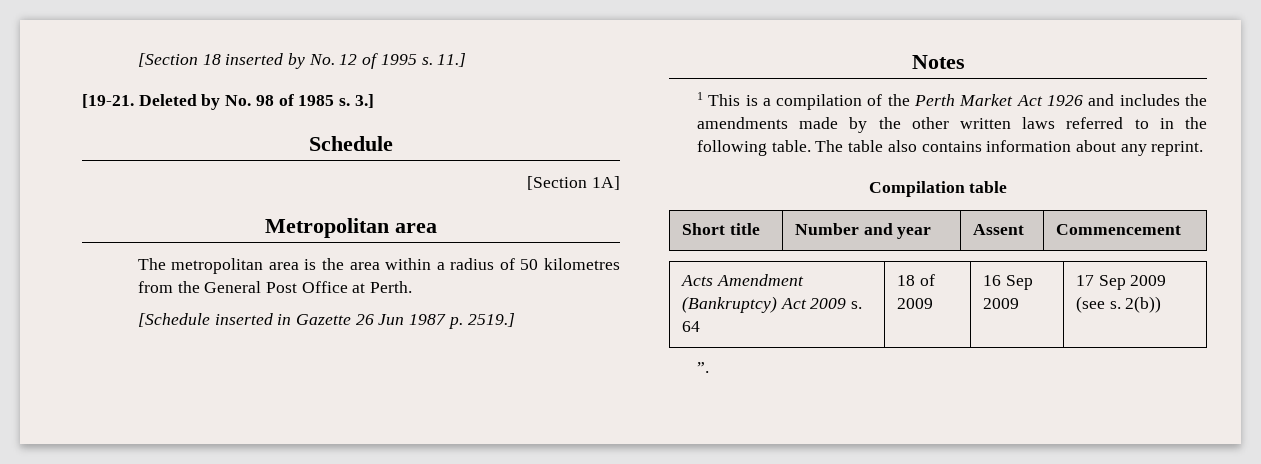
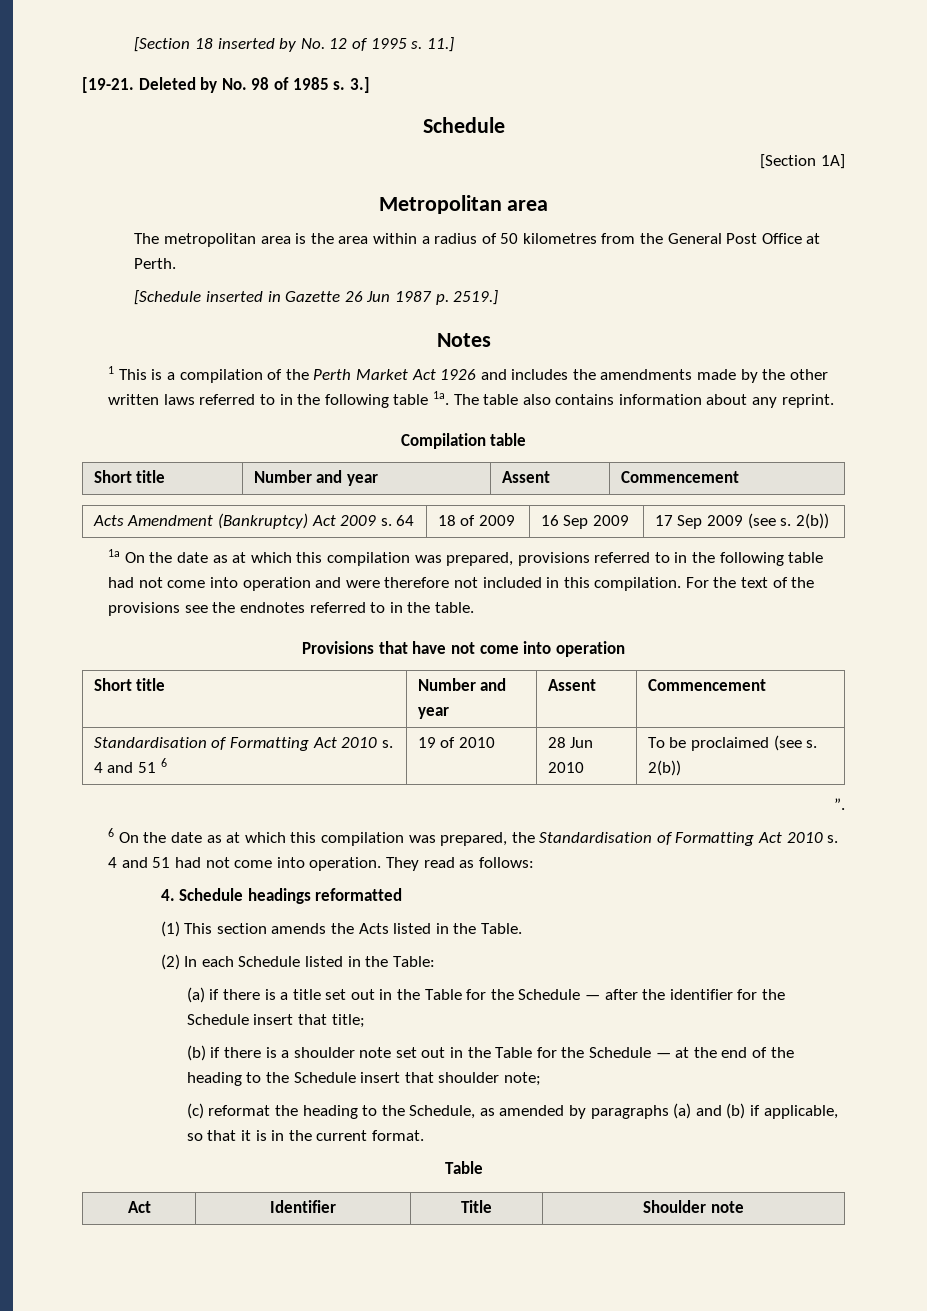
- 1 This is a compilation of the Perth Market Act 1926 and includes the amendments made by the other written laws referred to in the following table.
+ 1 This is a compilation of the Perth Market Act 1926 and includes the amendments made by the other written laws referred to in the following table 1a.
+ 1a On the date as at which this compilation was prepared, provisions referred to in the following table had not come into operation and were therefore not included in this compilation. For the text of the provisions see the endnotes referred to in the table.
+ Provisions that have not come into operation
+ Short title | Number and year | Assent | Commencement
+ Standardisation of Formatting Act 2010 s. 4 and 51 6 | 19 of 2010 | 28 Jun 2010 | To be proclaimed (see s. 2(b))
  ”.
+ 6 On the date as at which this compilation was prepared, the Standardisation of Formatting Act 2010 s. 4 and 51 had not come into operation. They read as follows:
+ 4. Schedule headings reformatted
+ (1) This section amends the Acts listed in the Table.
+ (2) In each Schedule listed in the Table:
+ (a) if there is a title set out in the Table for the Schedule — after the identifier for the Schedule insert that title;
+ (b) if there is a shoulder note set out in the Table for the Schedule — at the end of the heading to the Schedule insert that shoulder note;
+ (c) reformat the heading to the Schedule, as amended by paragraphs (a) and (b) if applicable, so that it is in the current format.
+ Table
+ Act | Identifier | Title | Shoulder note

